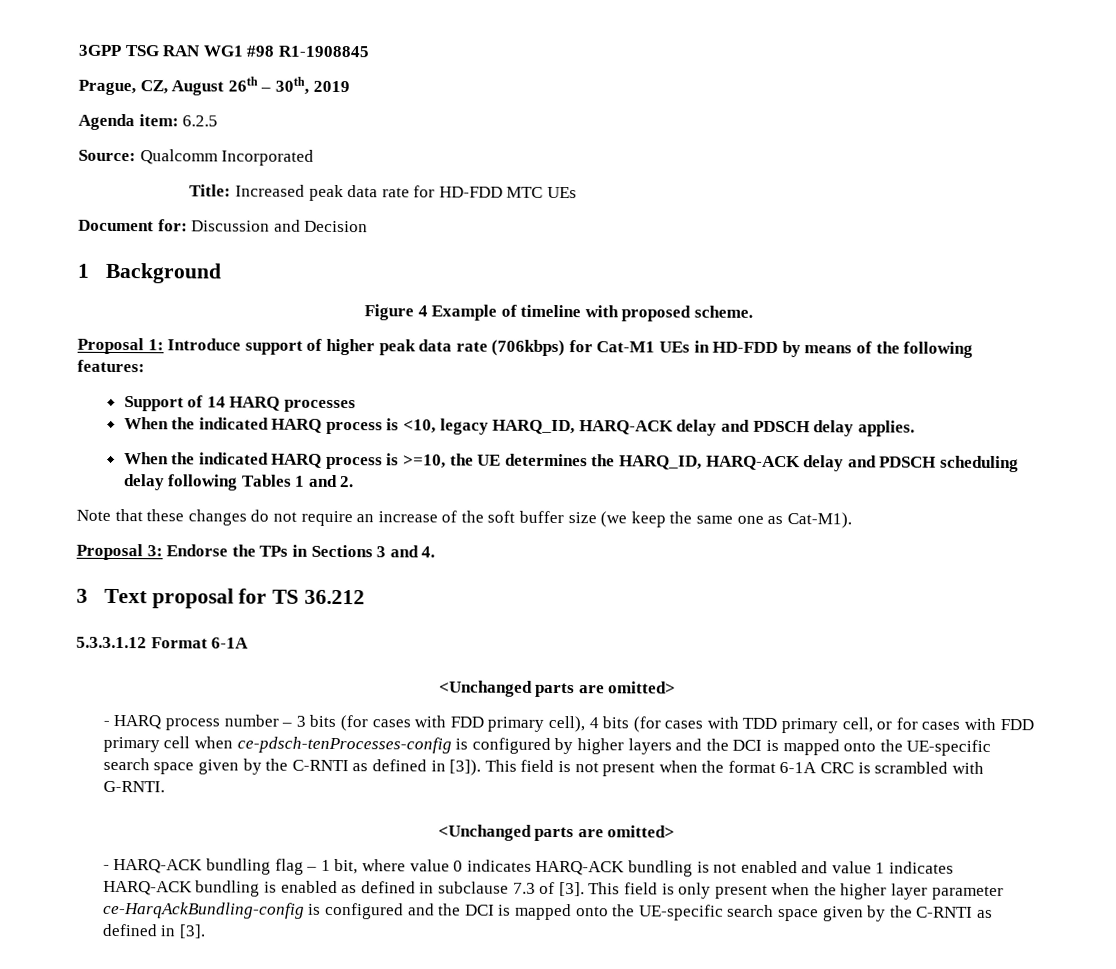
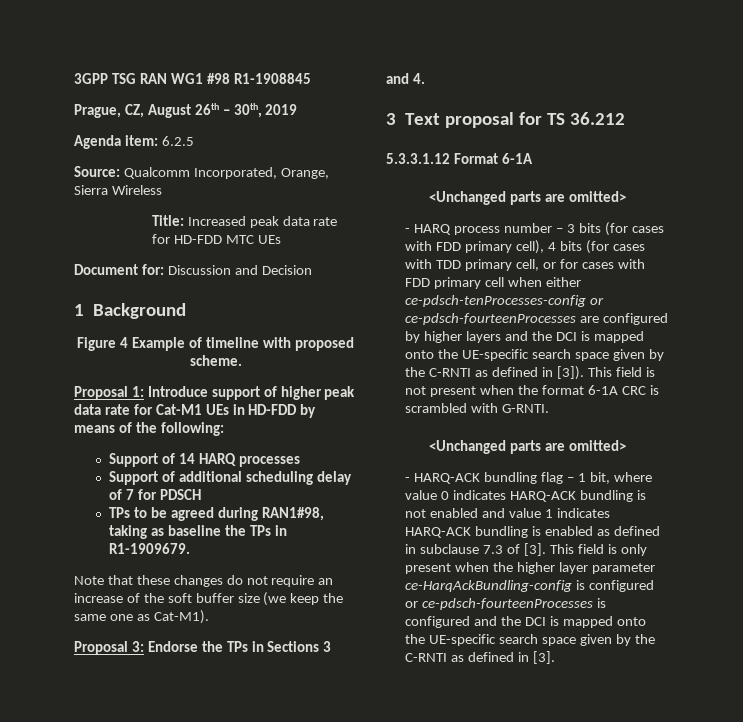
- Source: Qualcomm Incorporated
+ Source: Qualcomm Incorporated, Orange, Sierra Wireless
- Proposal 1: Introduce support of higher peak data rate (706kbps) for Cat-M1 UEs in HD-FDD by means of the following features:
+ Proposal 1: Introduce support of higher peak data rate for Cat-M1 UEs in HD-FDD by means of the following:
- When the indicated HARQ process is <10, legacy HARQ_ID, HARQ-ACK delay and PDSCH delay applies.
- When the indicated HARQ process is >=10, the UE determines the HARQ_ID, HARQ-ACK delay and PDSCH scheduling delay following Tables 1 and 2.
+ Support of additional scheduling delay of 7 for PDSCH
+ TPs to be agreed during RAN1#98, taking as baseline the TPs in R1-1909679.
- - HARQ process number – 3 bits (for cases with FDD primary cell), 4 bits (for cases with TDD primary cell, or for cases with FDD primary cell when ce-pdsch-tenProcesses-config is configured by higher layers and the DCI is mapped onto the UE-specific search space given by the C-RNTI as defined in [3]).
+ - HARQ process number – 3 bits (for cases with FDD primary cell), 4 bits (for cases with TDD primary cell, or for cases with FDD primary cell when either ce-pdsch-tenProcesses-config or ce-pdsch-fourteenProcesses are configured by higher layers and the DCI is mapped onto the UE-specific search space given by the C-RNTI as defined in [3]).
- This field is only present when the higher layer parameter ce-HarqAckBundling-config is configured and the DCI is mapped onto the UE-specific search space given by the C-RNTI as defined in [3].
+ This field is only present when the higher layer parameter ce-HarqAckBundling-config is configured or ce-pdsch-fourteenProcesses is configured and the DCI is mapped onto the UE-specific search space given by the C-RNTI as defined in [3].

